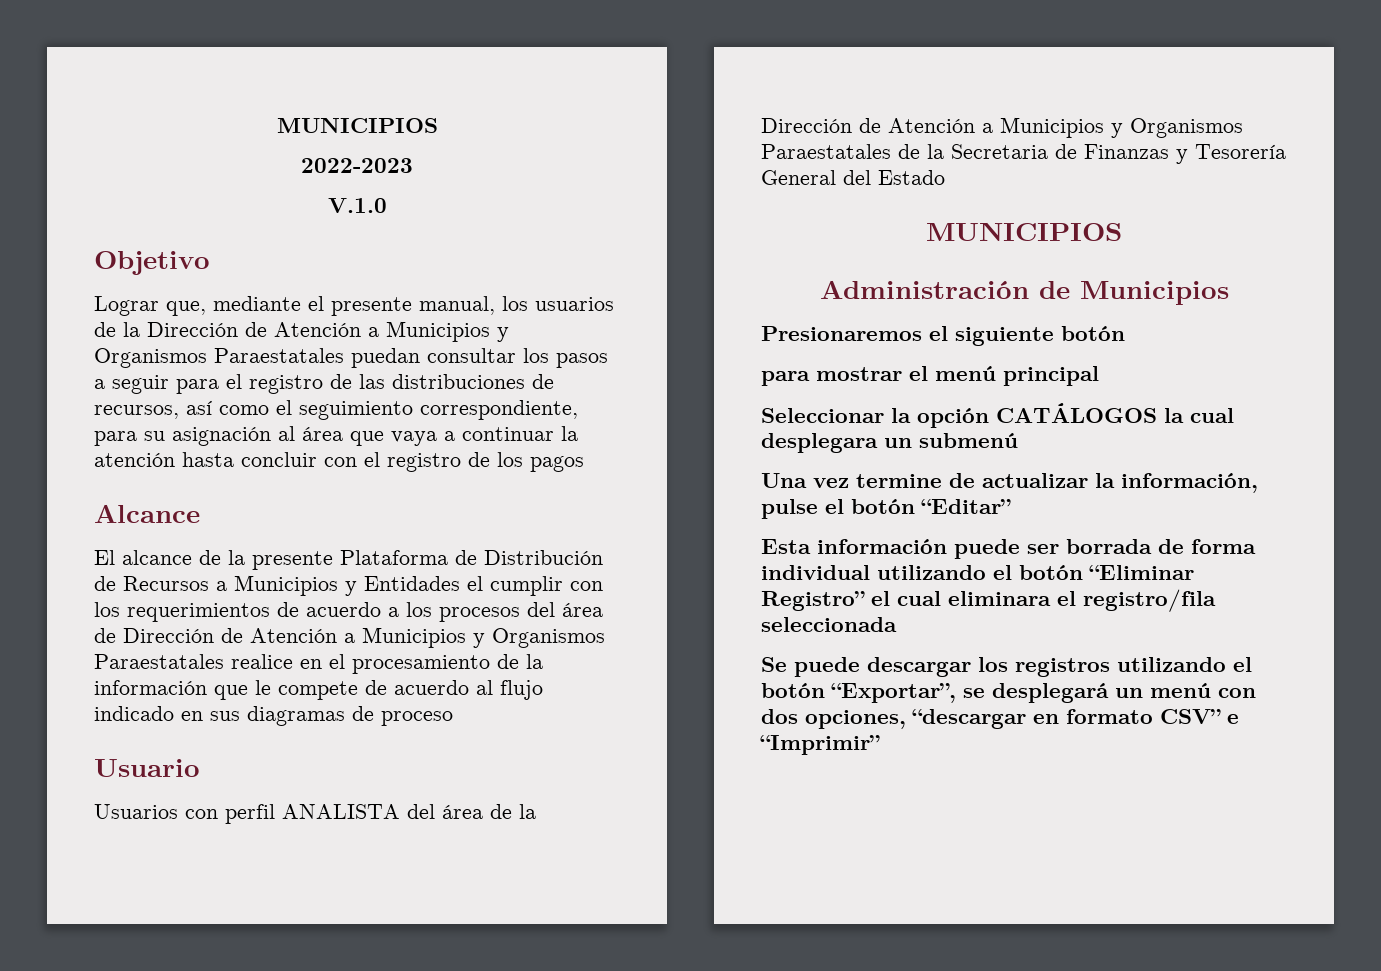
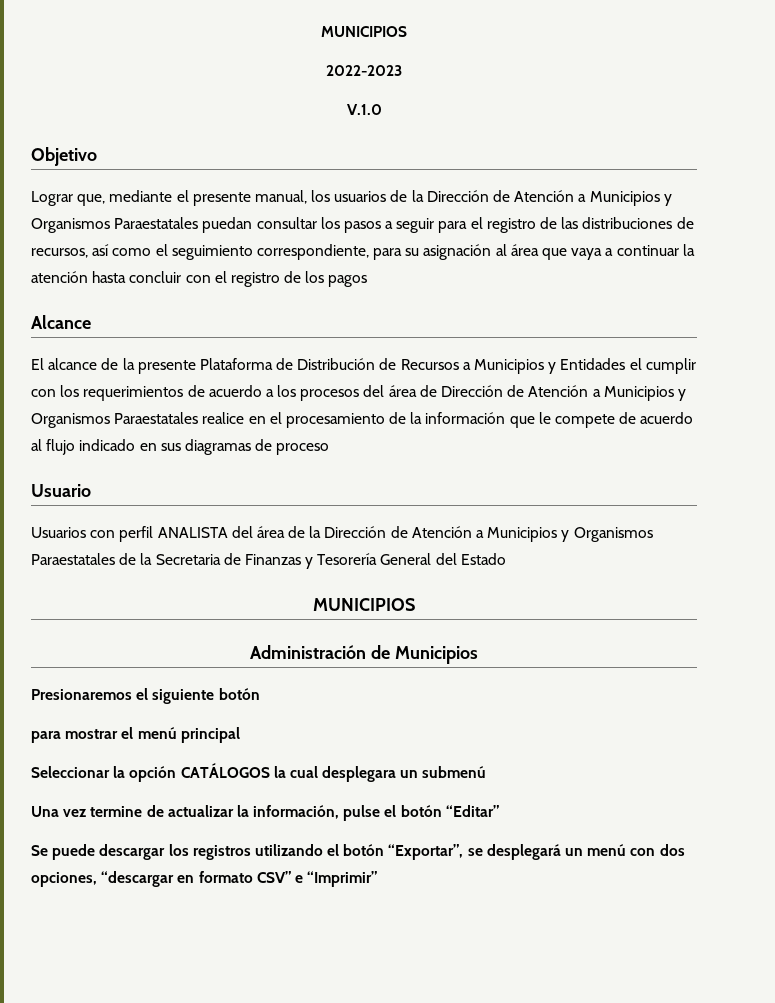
- Esta información puede ser borrada de forma individual utilizando el botón “Eliminar Registro” el cual eliminara el registro/fila seleccionada

